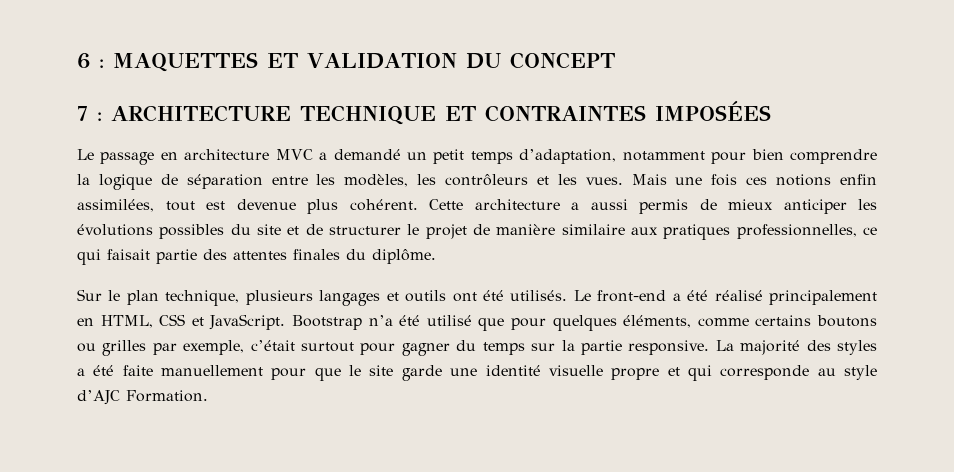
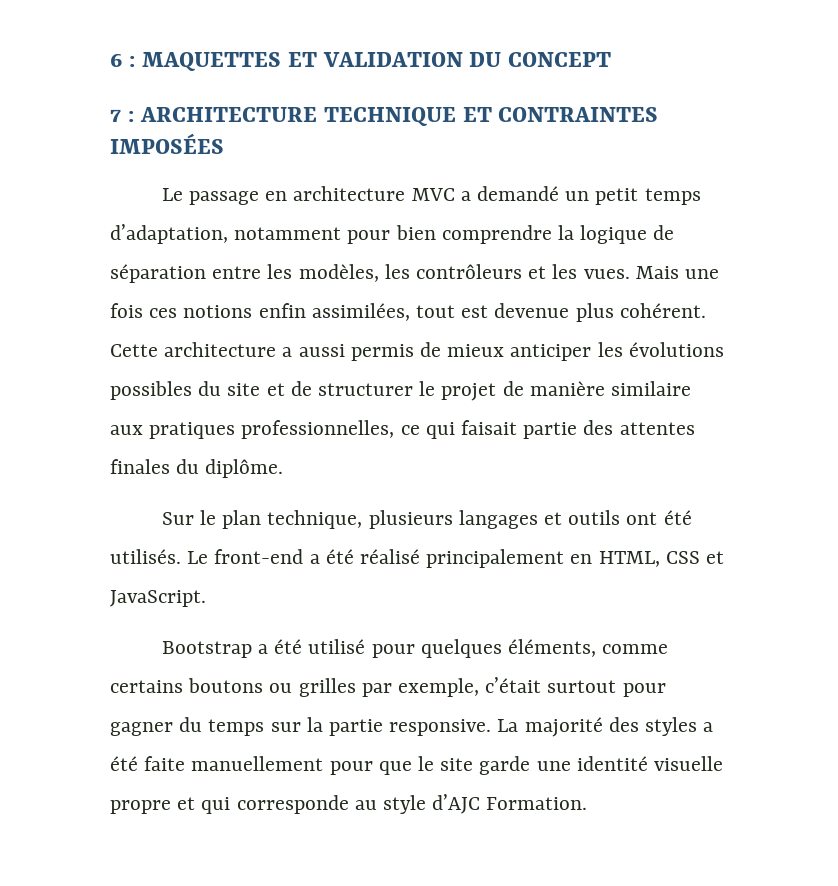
- Le front-end a été réalisé principalement en HTML, CSS et JavaScript. Bootstrap n’a été utilisé que pour quelques éléments, comme certains boutons ou grilles par exemple, c’était surtout pour gagner du temps sur la partie responsive.
+ Le front-end a été réalisé principalement en HTML, CSS et JavaScript.
+ Bootstrap a été utilisé pour quelques éléments, comme certains boutons ou grilles par exemple, c’était surtout pour gagner du temps sur la partie responsive.

